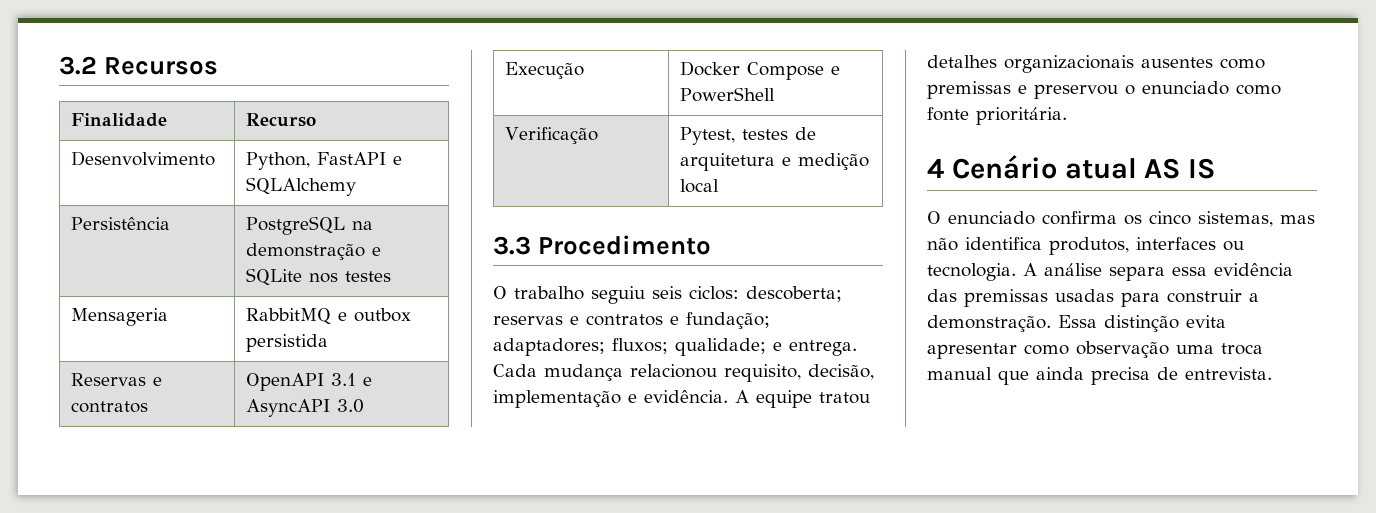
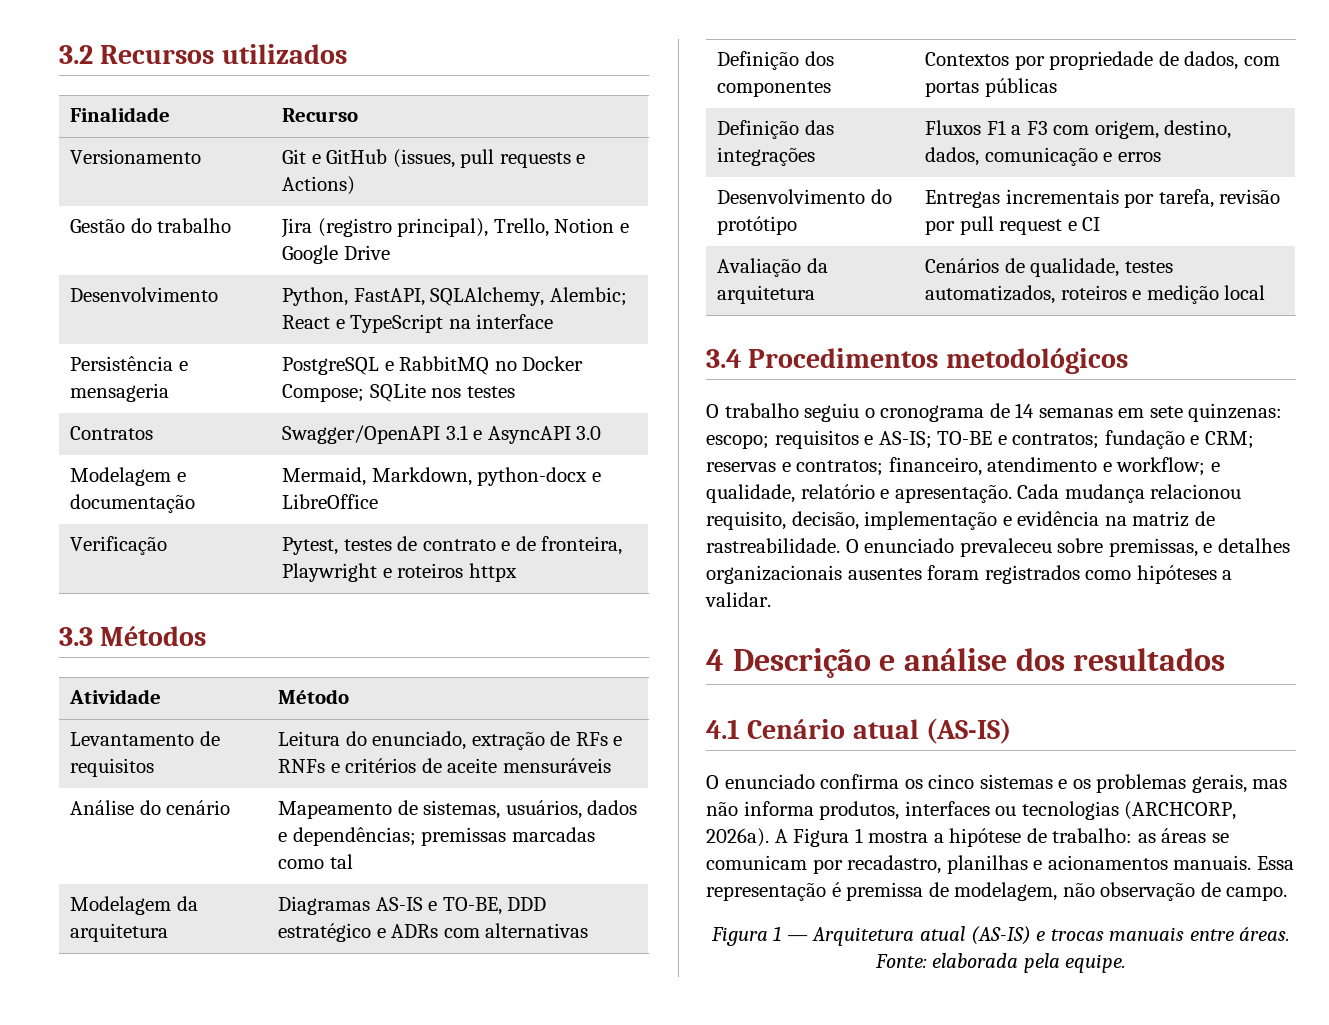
- 3.2 Recursos
+ 3.2 Recursos utilizados
- Desenvolvimento | Python, FastAPI e SQLAlchemy
+ Versionamento | Git e GitHub (issues, pull requests e Actions)
+ Gestão do trabalho | Jira (registro principal), Trello, Notion e Google Drive
+ Desenvolvimento | Python, FastAPI, SQLAlchemy, Alembic; React e TypeScript na interface
- Persistência | PostgreSQL na demonstração e SQLite nos testes
- Mensageria | RabbitMQ e outbox persistida
- Reservas e contratos | OpenAPI 3.1 e AsyncAPI 3.0
- Execução | Docker Compose e PowerShell
- Verificação | Pytest, testes de arquitetura e medição local
+ Persistência e mensageria | PostgreSQL e RabbitMQ no Docker Compose; SQLite nos testes
+ Contratos | Swagger/OpenAPI 3.1 e AsyncAPI 3.0
+ Modelagem e documentação | Mermaid, Markdown, python-docx e LibreOffice
+ Verificação | Pytest, testes de contrato e de fronteira, Playwright e roteiros httpx
+ 3.3 Métodos
+ Atividade | Método
+ Levantamento de requisitos | Leitura do enunciado, extração de RFs e RNFs e critérios de aceite mensuráveis
+ Análise do cenário | Mapeamento de sistemas, usuários, dados e dependências; premissas marcadas como tal
+ Modelagem da arquitetura | Diagramas AS-IS e TO-BE, DDD estratégico e ADRs com alternativas
+ Definição dos componentes | Contextos por propriedade de dados, com portas públicas
+ Definição das integrações | Fluxos F1 a F3 com origem, destino, dados, comunicação e erros
+ Desenvolvimento do protótipo | Entregas incrementais por tarefa, revisão por pull request e CI
+ Avaliação da arquitetura | Cenários de qualidade, testes automatizados, roteiros e medição local
- 3.3 Procedimento
+ 3.4 Procedimentos metodológicos
- O trabalho seguiu seis ciclos: descoberta; reservas e contratos e fundação; adaptadores; fluxos; qualidade; e entrega.
+ O trabalho seguiu o cronograma de 14 semanas em sete quinzenas: escopo; requisitos e AS-IS; TO-BE e contratos; fundação e CRM; reservas e contratos; financeiro, atendimento e workflow; e qualidade, relatório e apresentação.
- Cada mudança relacionou requisito, decisão, implementação e evidência. A equipe tratou detalhes organizacionais ausentes como premissas e preservou o enunciado como fonte prioritária.
- 4 Cenário atual AS IS
+ Cada mudança relacionou requisito, decisão, implementação e evidência na matriz de rastreabilidade. O enunciado prevaleceu sobre premissas, e detalhes organizacionais ausentes foram registrados como hipóteses a validar.
+ 4 Descrição e análise dos resultados
+ 4.1 Cenário atual (AS-IS)
- O enunciado confirma os cinco sistemas, mas não identifica produtos, interfaces ou tecnologia. A análise separa essa evidência das premissas usadas para construir a demonstração. Essa distinção evita apresentar como observação uma troca manual que ainda precisa de entrevista.
+ O enunciado confirma os cinco sistemas e os problemas gerais, mas não informa produtos, interfaces ou tecnologias (ARCHCORP, 2026a). A Figura 1 mostra a hipótese de trabalho: as áreas se comunicam por recadastro, planilhas e acionamentos manuais. Essa representação é premissa de modelagem, não observação de campo.
+ Figura 1 — Arquitetura atual (AS-IS) e trocas manuais entre áreas. Fonte: elaborada pela equipe.

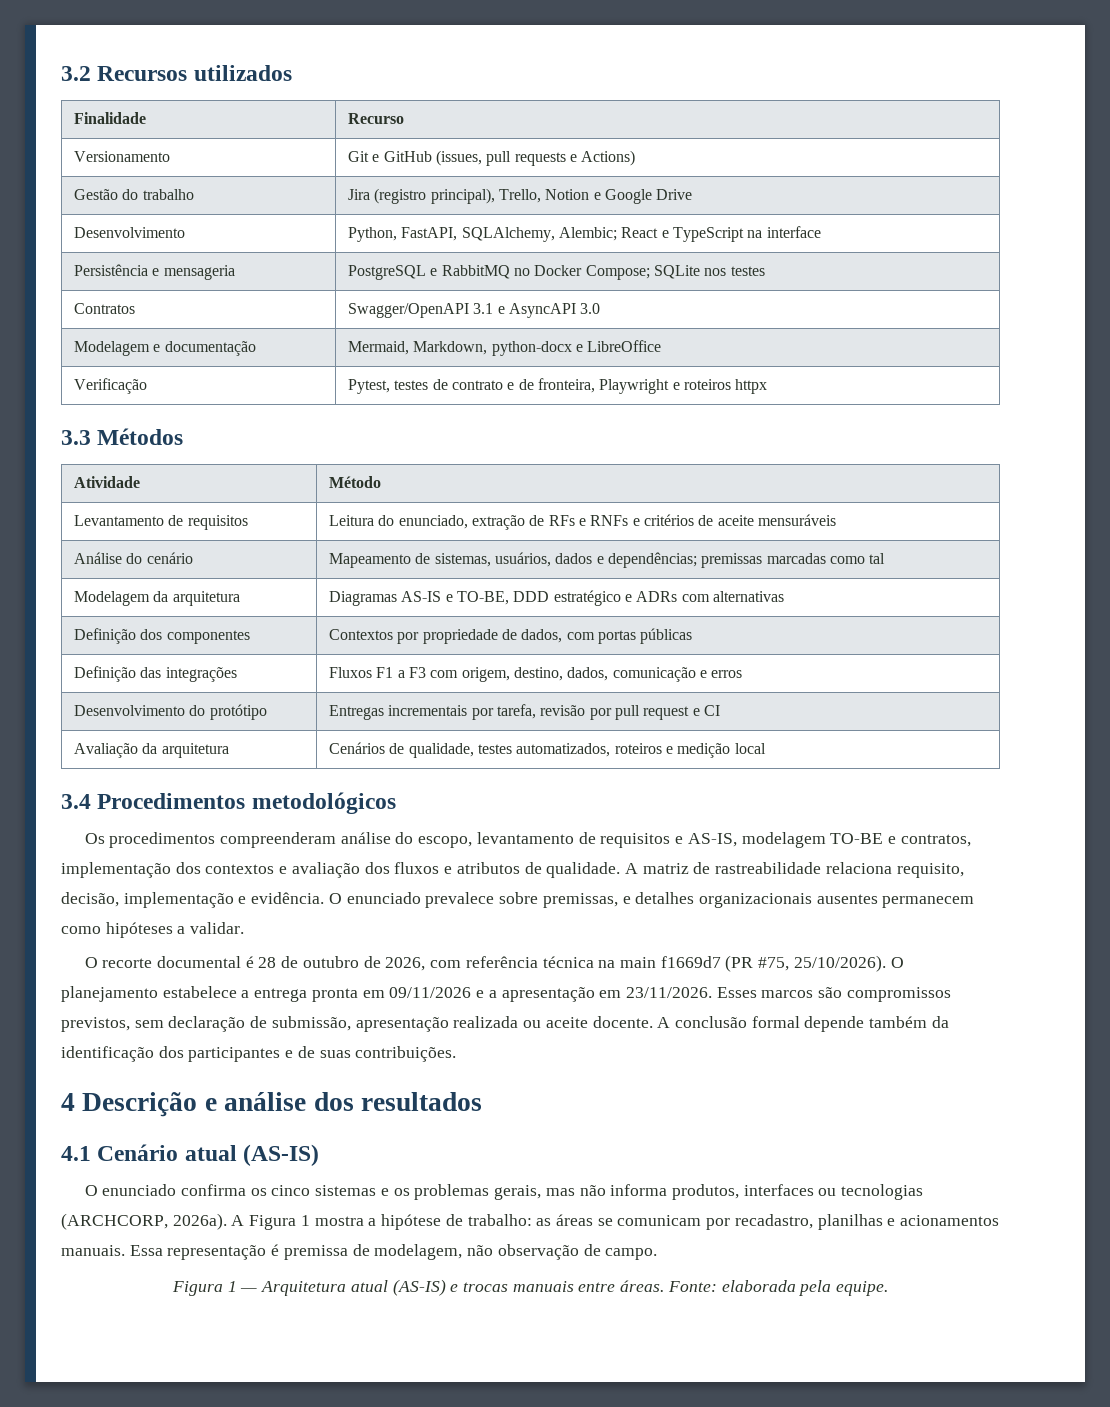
- O trabalho seguiu o cronograma de 14 semanas em sete quinzenas: escopo; requisitos e AS-IS; TO-BE e contratos; fundação e CRM; reservas e contratos; financeiro, atendimento e workflow; e qualidade, relatório e apresentação. Cada mudança relacionou requisito, decisão, implementação e evidência na matriz de rastreabilidade. O enunciado prevaleceu sobre premissas, e detalhes organizacionais ausentes foram registrados como hipóteses a validar.
+ Os procedimentos compreenderam análise do escopo, levantamento de requisitos e AS-IS, modelagem TO-BE e contratos, implementação dos contextos e avaliação dos fluxos e atributos de qualidade. A matriz de rastreabilidade relaciona requisito, decisão, implementação e evidência. O enunciado prevalece sobre premissas, e detalhes organizacionais ausentes permanecem como hipóteses a validar.
+ O recorte documental é 28 de outubro de 2026, com referência técnica na main f1669d7 (PR #75, 25/10/2026). O planejamento estabelece a entrega pronta em 09/11/2026 e a apresentação em 23/11/2026. Esses marcos são compromissos previstos, sem declaração de submissão, apresentação realizada ou aceite docente. A conclusão formal depende também da identificação dos participantes e de suas contribuições.

